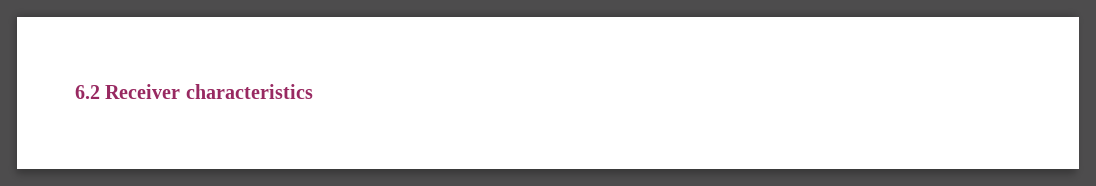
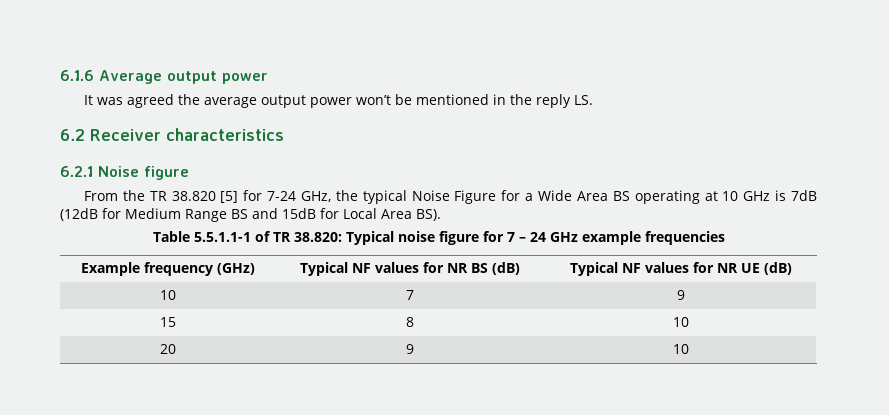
+ 6.1.6 Average output power
+ It was agreed the average output power won’t be mentioned in the reply LS.
  6.2 Receiver characteristics
+ 6.2.1 Noise figure
+ From the TR 38.820 [5] for 7-24 GHz, the typical Noise Figure for a Wide Area BS operating at 10 GHz is 7dB (12dB for Medium Range BS and 15dB for Local Area BS).
+ Table 5.5.1.1-1 of TR 38.820: Typical noise figure for 7 – 24 GHz example frequencies
+ Example frequency (GHz) | Typical NF values for NR BS (dB) | Typical NF values for NR UE (dB)
+ 10 | 7 | 9
+ 15 | 8 | 10
+ 20 | 9 | 10

